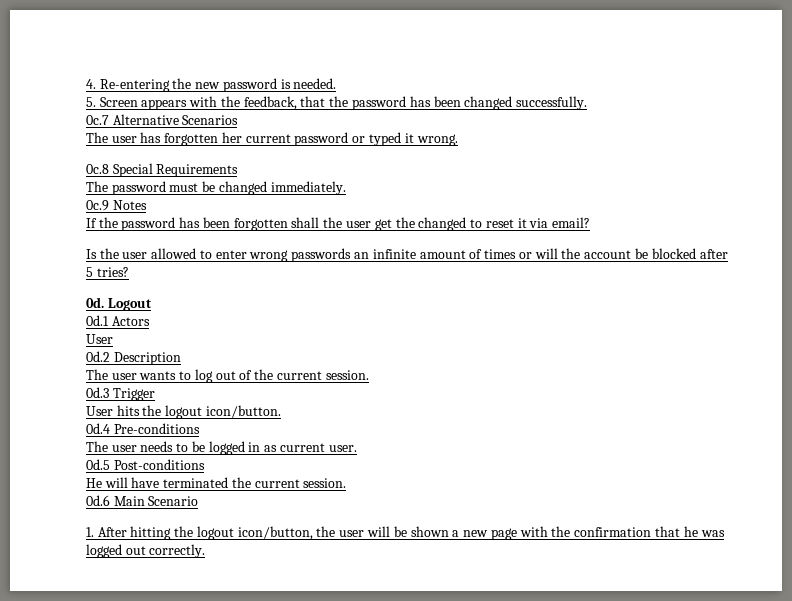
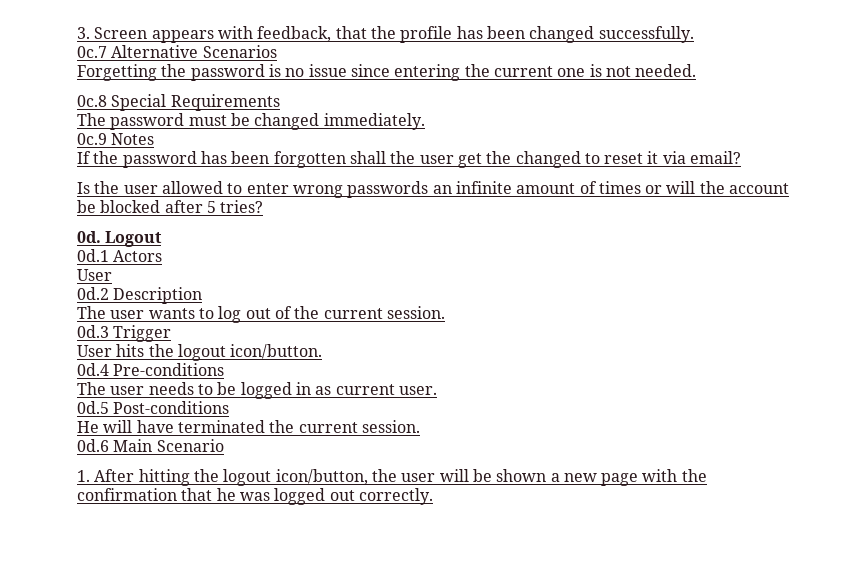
- 4. Re-entering the new password is needed.
- 5. Screen appears with the feedback, that the password has been changed successfully.
+ 3. Screen appears with feedback, that the profile has been changed successfully.
- The user has forgotten her current password or typed it wrong.
+ Forgetting the password is no issue since entering the current one is not needed.

